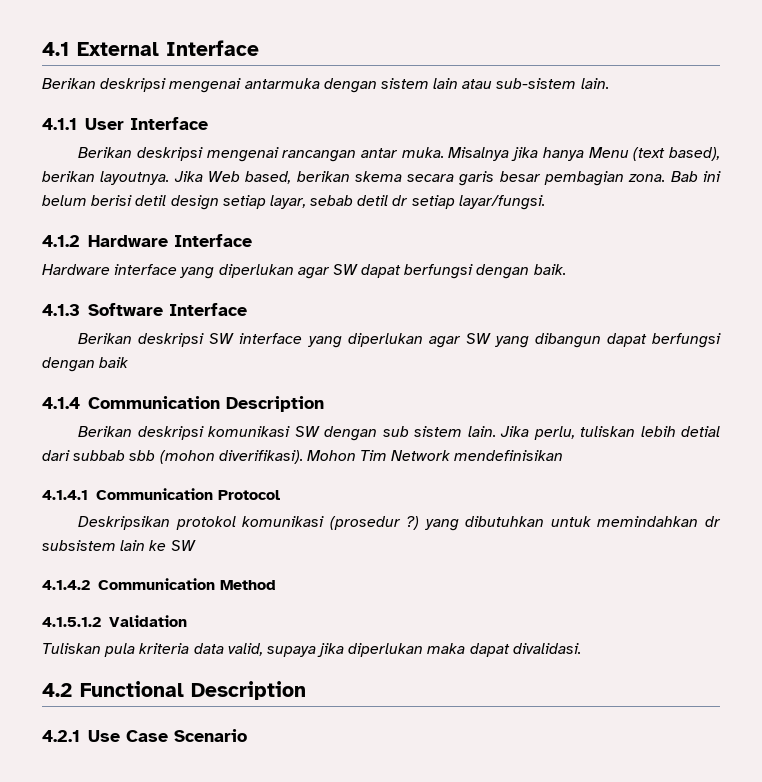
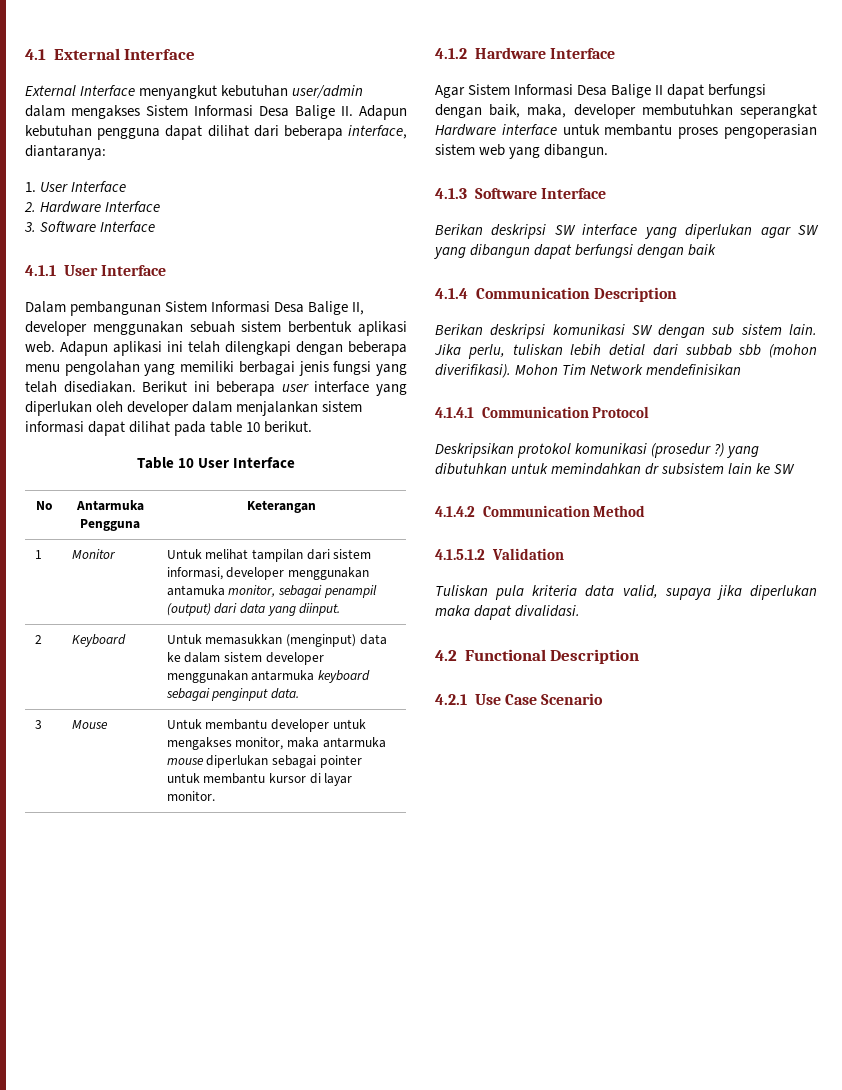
- Berikan deskripsi mengenai antarmuka dengan sistem lain atau sub-sistem lain.
+ External Interface menyangkut kebutuhan user/admin dalam mengakses Sistem Informasi Desa Balige II. Adapun kebutuhan pengguna dapat dilihat dari beberapa interface, diantaranya:
+ 1. User Interface
+ 2. Hardware Interface
+ 3. Software Interface
  4.1.1 User Interface
- Berikan deskripsi mengenai rancangan antar muka. Misalnya jika hanya Menu (text based), berikan layoutnya. Jika Web based, berikan skema secara garis besar pembagian zona. Bab ini belum berisi detil design setiap layar, sebab detil dr setiap layar/fungsi.
+ Dalam pembangunan Sistem Informasi Desa Balige II, developer menggunakan sebuah sistem berbentuk aplikasi web. Adapun aplikasi ini telah dilengkapi dengan beberapa menu pengolahan yang memiliki berbagai jenis fungsi yang telah disediakan. Berikut ini beberapa user interface yang diperlukan oleh developer dalam menjalankan sistem informasi dapat dilihat pada table 10 berikut.
+ Table 10 User Interface
+ No | Antarmuka Pengguna | Keterangan
+ 1 | Monitor | Untuk melihat tampilan dari sistem informasi, developer menggunakan antamuka monitor, sebagai penampil (output) dari data yang diinput.
+ 2 | Keyboard | Untuk memasukkan (menginput) data ke dalam sistem developer menggunakan antarmuka keyboard sebagai penginput data.
+ 3 | Mouse | Untuk membantu developer untuk mengakses monitor, maka antarmuka mouse diperlukan sebagai pointer untuk membantu kursor di layar monitor.
  4.1.2 Hardware Interface
- Hardware interface yang diperlukan agar SW dapat berfungsi dengan baik.
+ Agar Sistem Informasi Desa Balige II dapat berfungsi dengan baik, maka, developer membutuhkan seperangkat Hardware interface untuk membantu proses pengoperasian sistem web yang dibangun.

